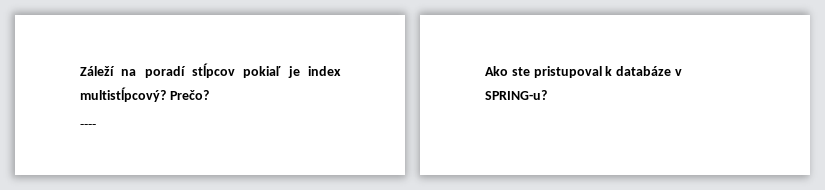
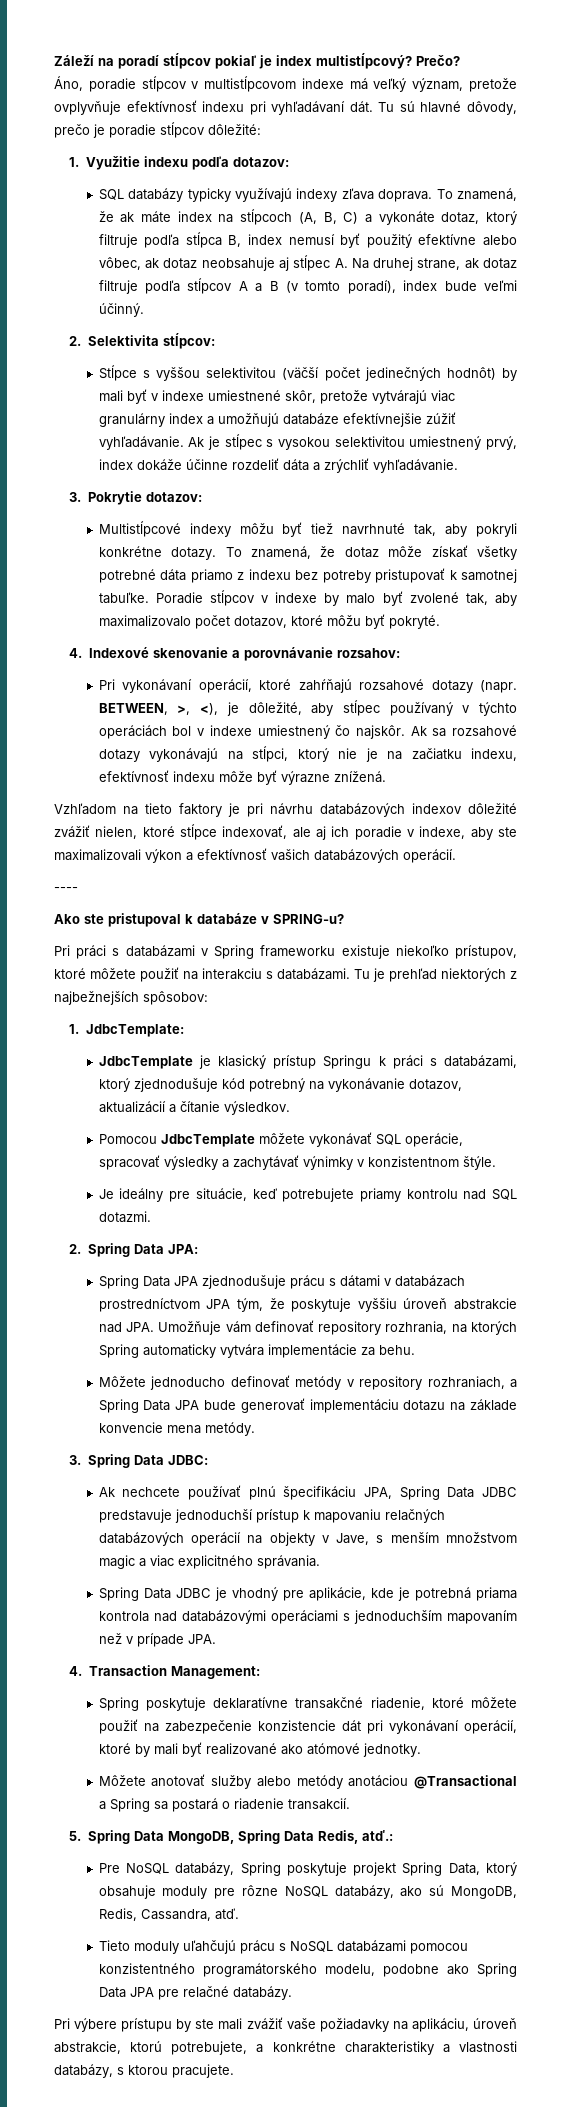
+ Áno, poradie stĺpcov v multistĺpcovom indexe má veľký význam, pretože ovplyvňuje efektívnosť indexu pri vyhľadávaní dát. Tu sú hlavné dôvody, prečo je poradie stĺpcov dôležité:
+ 1. Využitie indexu podľa dotazov:
+ SQL databázy typicky využívajú indexy zľava doprava. To znamená, že ak máte index na stĺpcoch (A, B, C) a vykonáte dotaz, ktorý filtruje podľa stĺpca B, index nemusí byť použitý efektívne alebo vôbec, ak dotaz neobsahuje aj stĺpec A. Na druhej strane, ak dotaz filtruje podľa stĺpcov A a B (v tomto poradí), index bude veľmi účinný.
+ 2. Selektivita stĺpcov:
+ Stĺpce s vyššou selektivitou (väčší počet jedinečných hodnôt) by mali byť v indexe umiestnené skôr, pretože vytvárajú viac granulárny index a umožňujú databáze efektívnejšie zúžiť vyhľadávanie. Ak je stĺpec s vysokou selektivitou umiestnený prvý, index dokáže účinne rozdeliť dáta a zrýchliť vyhľadávanie.
+ 3. Pokrytie dotazov:
+ Multistĺpcové indexy môžu byť tiež navrhnuté tak, aby pokryli konkrétne dotazy. To znamená, že dotaz môže získať všetky potrebné dáta priamo z indexu bez potreby pristupovať k samotnej tabuľke. Poradie stĺpcov v indexe by malo byť zvolené tak, aby maximalizovalo počet dotazov, ktoré môžu byť pokryté.
+ 4. Indexové skenovanie a porovnávanie rozsahov:
+ Pri vykonávaní operácií, ktoré zahŕňajú rozsahové dotazy (napr. BETWEEN, >, <), je dôležité, aby stĺpec používaný v týchto operáciách bol v indexe umiestnený čo najskôr. Ak sa rozsahové dotazy vykonávajú na stĺpci, ktorý nie je na začiatku indexu, efektívnosť indexu môže byť výrazne znížená.
+ Vzhľadom na tieto faktory je pri návrhu databázových indexov dôležité zvážiť nielen, ktoré stĺpce indexovať, ale aj ich poradie v indexe, aby ste maximalizovali výkon a efektívnosť vašich databázových operácií.
+ Pri práci s databázami v Spring frameworku existuje niekoľko prístupov, ktoré môžete použiť na interakciu s databázami. Tu je prehľad niektorých z najbežnejších spôsobov:
+ 1. JdbcTemplate:
+ JdbcTemplate je klasický prístup Springu k práci s databázami, ktorý zjednodušuje kód potrebný na vykonávanie dotazov, aktualizácií a čítanie výsledkov.
+ Pomocou JdbcTemplate môžete vykonávať SQL operácie, spracovať výsledky a zachytávať výnimky v konzistentnom štýle.
+ Je ideálny pre situácie, keď potrebujete priamy kontrolu nad SQL dotazmi.
+ 2. Spring Data JPA:
+ Spring Data JPA zjednodušuje prácu s dátami v databázach prostredníctvom JPA tým, že poskytuje vyššiu úroveň abstrakcie nad JPA. Umožňuje vám definovať repository rozhrania, na ktorých Spring automaticky vytvára implementácie za behu.
+ Môžete jednoducho definovať metódy v repository rozhraniach, a Spring Data JPA bude generovať implementáciu dotazu na základe konvencie mena metódy.
+ 3. Spring Data JDBC:
+ Ak nechcete používať plnú špecifikáciu JPA, Spring Data JDBC predstavuje jednoduchší prístup k mapovaniu relačných databázových operácií na objekty v Jave, s menším množstvom magic a viac explicitného správania.
+ Spring Data JDBC je vhodný pre aplikácie, kde je potrebná priama kontrola nad databázovými operáciami s jednoduchším mapovaním než v prípade JPA.
+ 4. Transaction Management:
+ Spring poskytuje deklaratívne transakčné riadenie, ktoré môžete použiť na zabezpečenie konzistencie dát pri vykonávaní operácií, ktoré by mali byť realizované ako atómové jednotky.
+ Môžete anotovať služby alebo metódy anotáciou @Transactional a Spring sa postará o riadenie transakcií.
+ 5. Spring Data MongoDB, Spring Data Redis, atď.:
+ Pre NoSQL databázy, Spring poskytuje projekt Spring Data, ktorý obsahuje moduly pre rôzne NoSQL databázy, ako sú MongoDB, Redis, Cassandra, atď.
+ Tieto moduly uľahčujú prácu s NoSQL databázami pomocou konzistentného programátorského modelu, podobne ako Spring Data JPA pre relačné databázy.
+ Pri výbere prístupu by ste mali zvážiť vaše požiadavky na aplikáciu, úroveň abstrakcie, ktorú potrebujete, a konkrétne charakteristiky a vlastnosti databázy, s ktorou pracujete.

